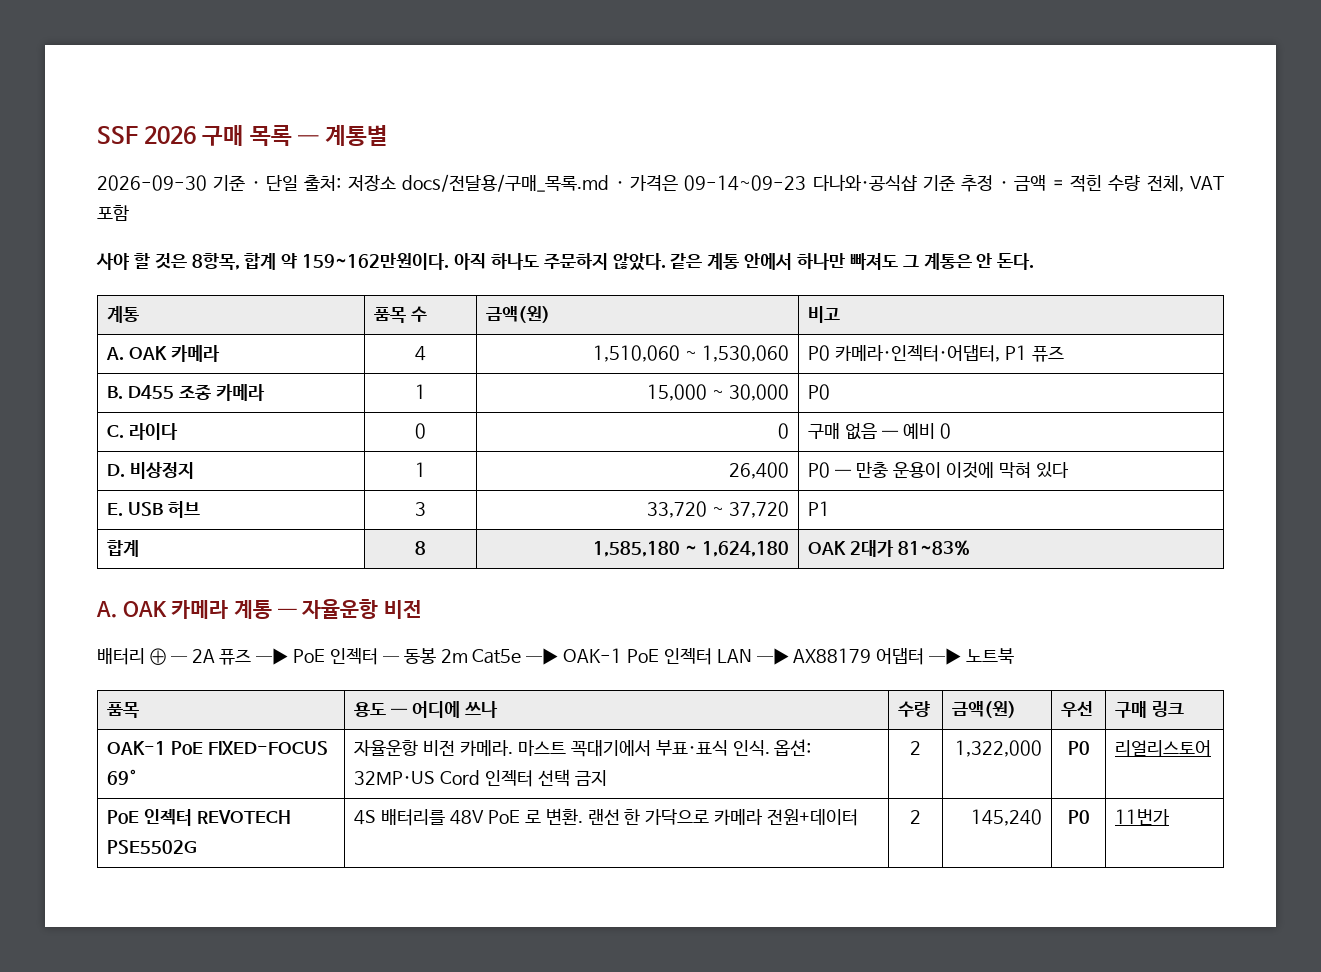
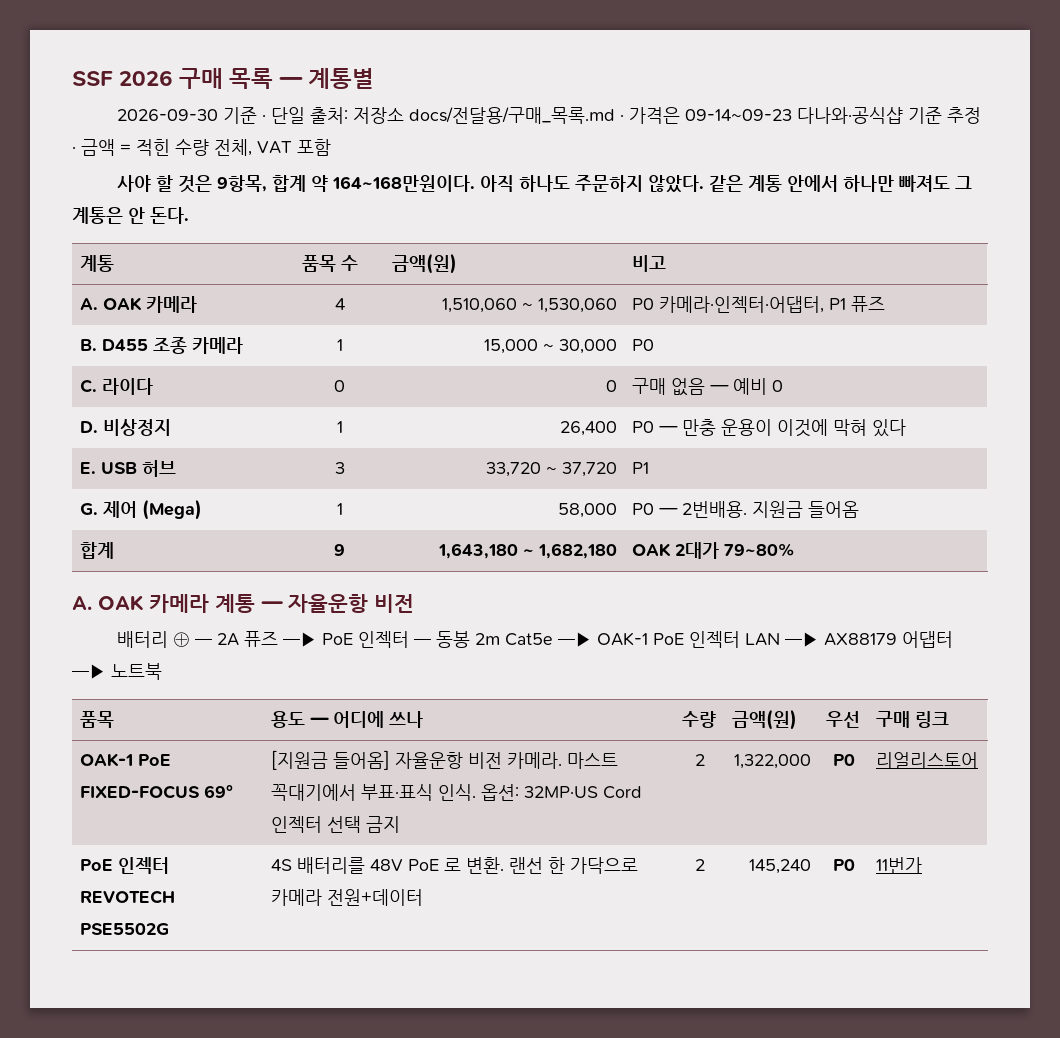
- 사야 할 것은 8항목, 합계 약 159~162만원이다.
+ 사야 할 것은 9항목, 합계 약 164~168만원이다.
- 합계 | 8 | 1,585,180 ~ 1,624,180 | OAK 2대가 81~83%
+ G. 제어 (Mega) | 1 | 58,000 | P0 — 2번배용. 지원금 들어옴
+ 합계 | 9 | 1,643,180 ~ 1,682,180 | OAK 2대가 79~80%
- OAK-1 PoE FIXED-FOCUS 69° | 자율운항 비전 카메라. 마스트 꼭대기에서 부표·표식 인식. 옵션: 32MP·US Cord 인젝터 선택 금지 | 2 | 1,322,000 | P0 | 리얼리스토어
+ OAK-1 PoE FIXED-FOCUS 69° | [지원금 들어옴] 자율운항 비전 카메라. 마스트 꼭대기에서 부표·표식 인식. 옵션: 32MP·US Cord 인젝터 선택 금지 | 2 | 1,322,000 | P0 | 리얼리스토어

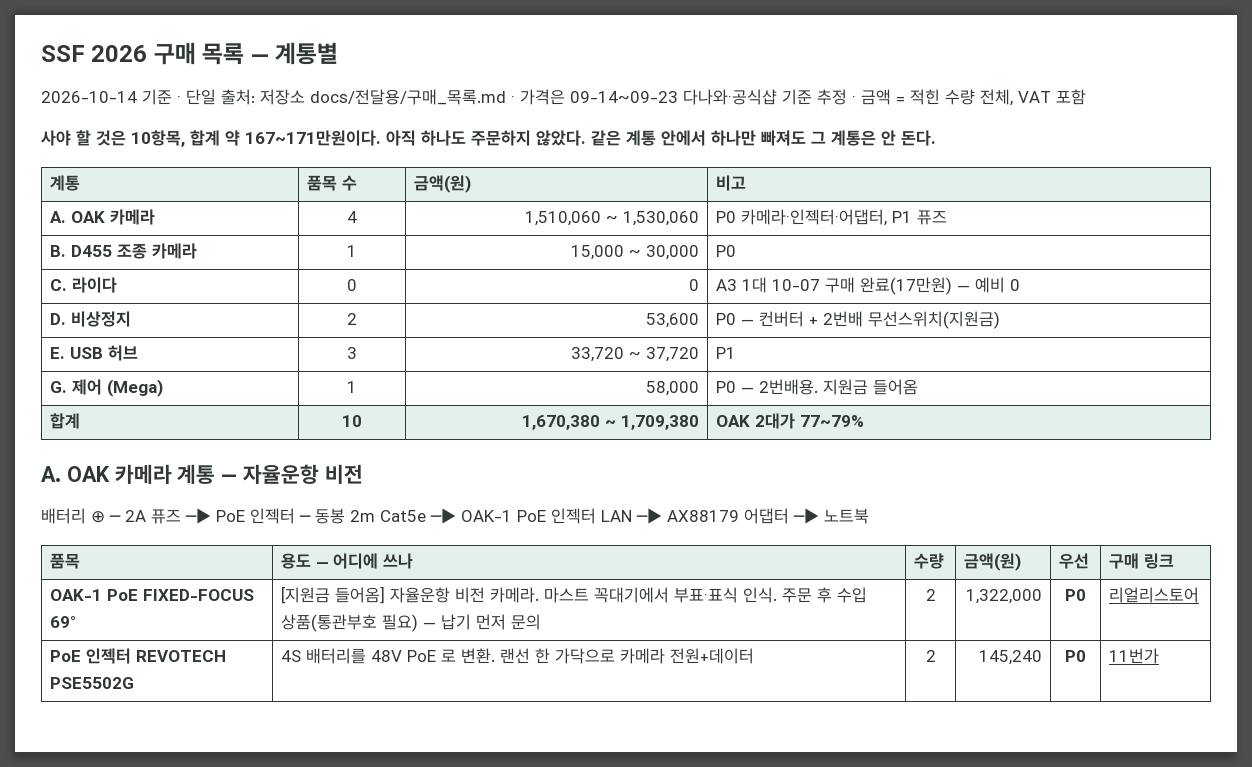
- 2026-09-30 기준 · 단일 출처: 저장소 docs/전달용/구매_목록.md · 가격은 09-14~09-23 다나와·공식샵 기준 추정 · 금액 = 적힌 수량 전체, VAT 포함
+ 2026-10-14 기준 · 단일 출처: 저장소 docs/전달용/구매_목록.md · 가격은 09-14~09-23 다나와·공식샵 기준 추정 · 금액 = 적힌 수량 전체, VAT 포함
- 사야 할 것은 9항목, 합계 약 164~168만원이다.
+ 사야 할 것은 10항목, 합계 약 167~171만원이다.
- C. 라이다 | 0 | 0 | 구매 없음 — 예비 0
+ C. 라이다 | 0 | 0 | A3 1대 10-07 구매 완료(17만원) — 예비 0
- D. 비상정지 | 1 | 26,400 | P0 — 만충 운용이 이것에 막혀 있다
+ D. 비상정지 | 2 | 53,600 | P0 — 컨버터 + 2번배 무선스위치(지원금)
- 합계 | 9 | 1,643,180 ~ 1,682,180 | OAK 2대가 79~80%
+ 합계 | 10 | 1,670,380 ~ 1,709,380 | OAK 2대가 77~79%
- OAK-1 PoE FIXED-FOCUS 69° | [지원금 들어옴] 자율운항 비전 카메라. 마스트 꼭대기에서 부표·표식 인식. 옵션: 32MP·US Cord 인젝터 선택 금지 | 2 | 1,322,000 | P0 | 리얼리스토어
+ OAK-1 PoE FIXED-FOCUS 69° | [지원금 들어옴] 자율운항 비전 카메라. 마스트 꼭대기에서 부표·표식 인식. 주문 후 수입 상품(통관부호 필요) — 납기 먼저 문의 | 2 | 1,322,000 | P0 | 리얼리스토어

